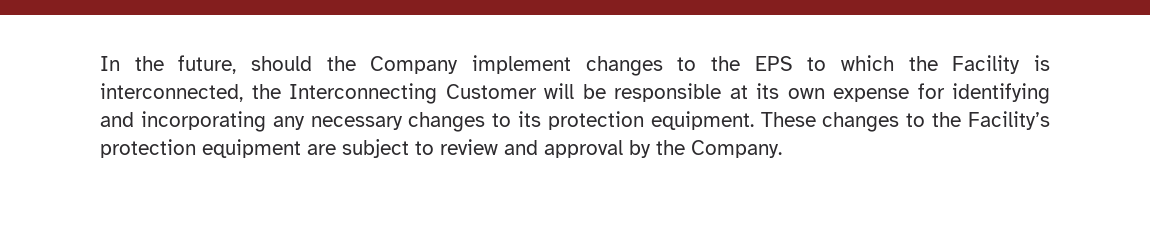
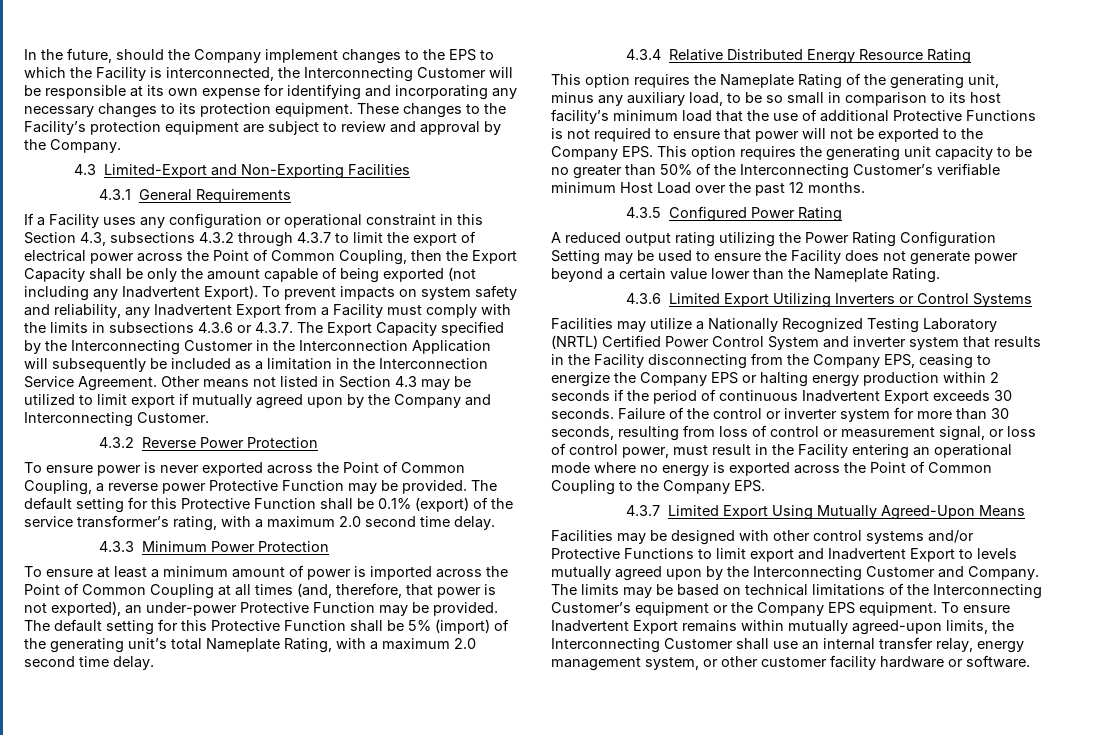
+ 4.3 Limited-Export and Non-Exporting Facilities
+ 4.3.1 General Requirements
+ If a Facility uses any configuration or operational constraint in this Section 4.3, subsections 4.3.2 through 4.3.7 to limit the export of electrical power across the Point of Common Coupling, then the Export Capacity shall be only the amount capable of being exported (not including any Inadvertent Export). To prevent impacts on system safety and reliability, any Inadvertent Export from a Facility must comply with the limits in subsections 4.3.6 or 4.3.7. The Export Capacity specified by the Interconnecting Customer in the Interconnection Application will subsequently be included as a limitation in the Interconnection Service Agreement. Other means not listed in Section 4.3 may be utilized to limit export if mutually agreed upon by the Company and Interconnecting Customer.
+ 4.3.2 Reverse Power Protection
+ To ensure power is never exported across the Point of Common Coupling, a reverse power Protective Function may be provided. The default setting for this Protective Function shall be 0.1% (export) of the service transformer’s rating, with a maximum 2.0 second time delay.
+ 4.3.3 Minimum Power Protection
+ To ensure at least a minimum amount of power is imported across the Point of Common Coupling at all times (and, therefore, that power is not exported), an under-power Protective Function may be provided. The default setting for this Protective Function shall be 5% (import) of the generating unit’s total Nameplate Rating, with a maximum 2.0 second time delay.
+ 4.3.4 Relative Distributed Energy Resource Rating
+ This option requires the Nameplate Rating of the generating unit, minus any auxiliary load, to be so small in comparison to its host facility’s minimum load that the use of additional Protective Functions is not required to ensure that power will not be exported to the Company EPS. This option requires the generating unit capacity to be no greater than 50% of the Interconnecting Customer’s verifiable minimum Host Load over the past 12 months.
+ 4.3.5 Configured Power Rating
+ A reduced output rating utilizing the Power Rating Configuration Setting may be used to ensure the Facility does not generate power beyond a certain value lower than the Nameplate Rating.
+ 4.3.6 Limited Export Utilizing Inverters or Control Systems
+ Facilities may utilize a Nationally Recognized Testing Laboratory (NRTL) Certified Power Control System and inverter system that results in the Facility disconnecting from the Company EPS, ceasing to energize the Company EPS or halting energy production within 2 seconds if the period of continuous Inadvertent Export exceeds 30 seconds. Failure of the control or inverter system for more than 30 seconds, resulting from loss of control or measurement signal, or loss of control power, must result in the Facility entering an operational mode where no energy is exported across the Point of Common Coupling to the Company EPS.
+ 4.3.7 Limited Export Using Mutually Agreed-Upon Means
+ Facilities may be designed with other control systems and/or Protective Functions to limit export and Inadvertent Export to levels mutually agreed upon by the Interconnecting Customer and Company. The limits may be based on technical limitations of the Interconnecting Customer’s equipment or the Company EPS equipment. To ensure Inadvertent Export remains within mutually agreed-upon limits, the Interconnecting Customer shall use an internal transfer relay, energy management system, or other customer facility hardware or software.

